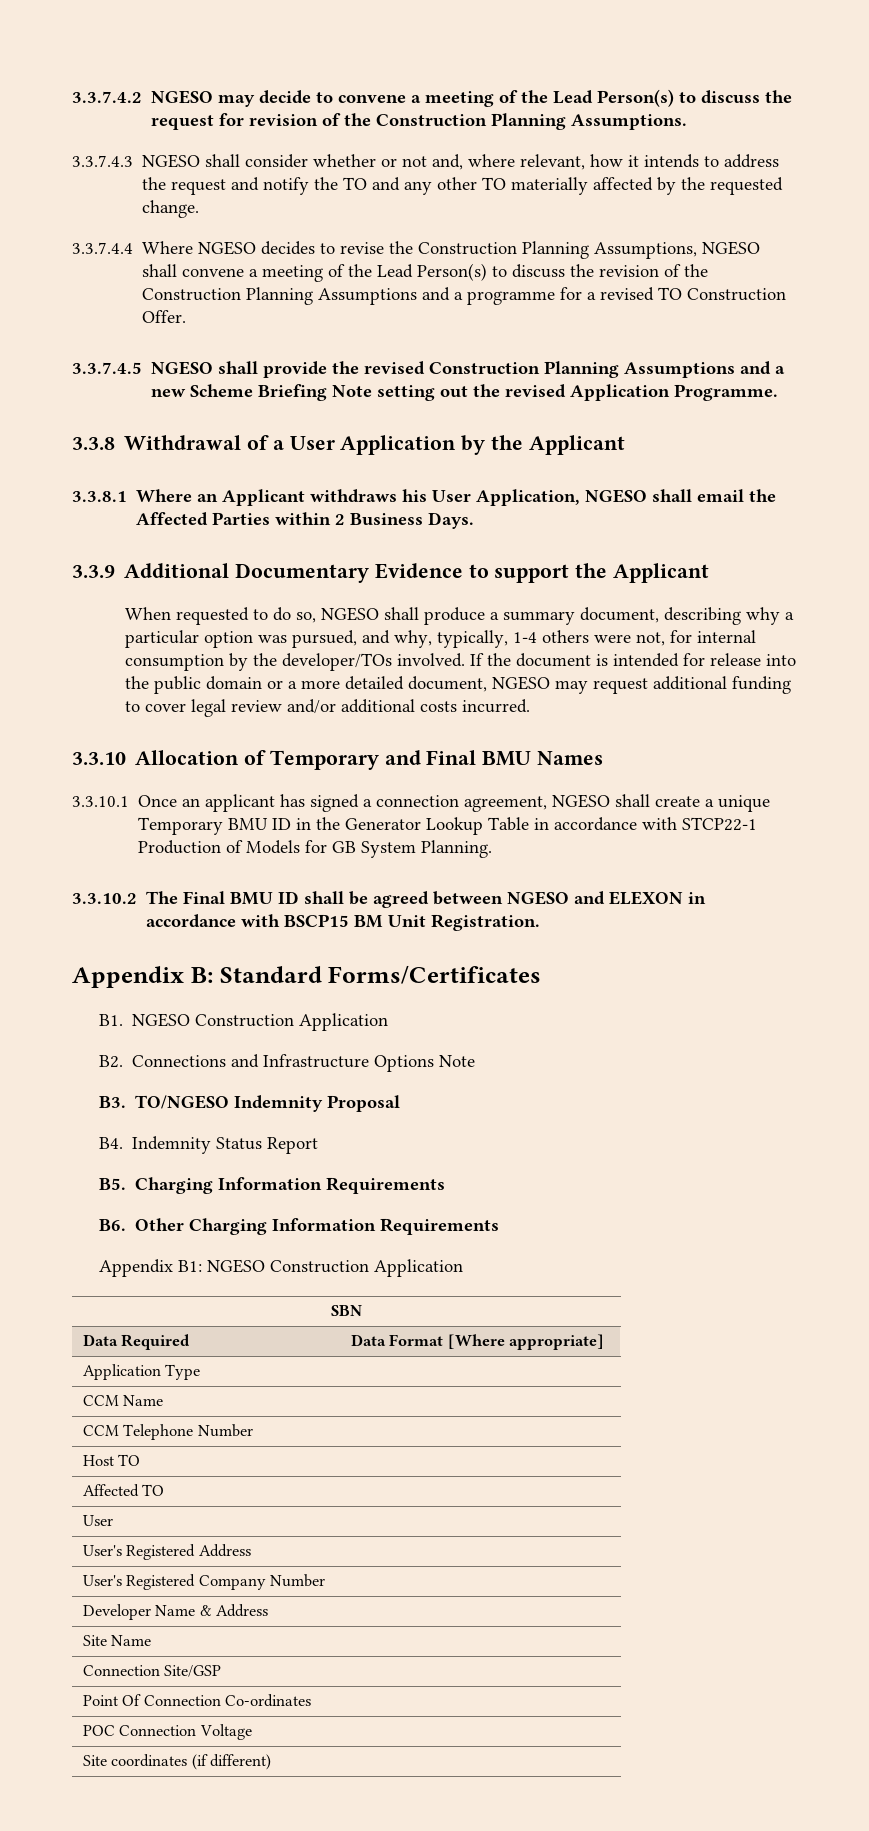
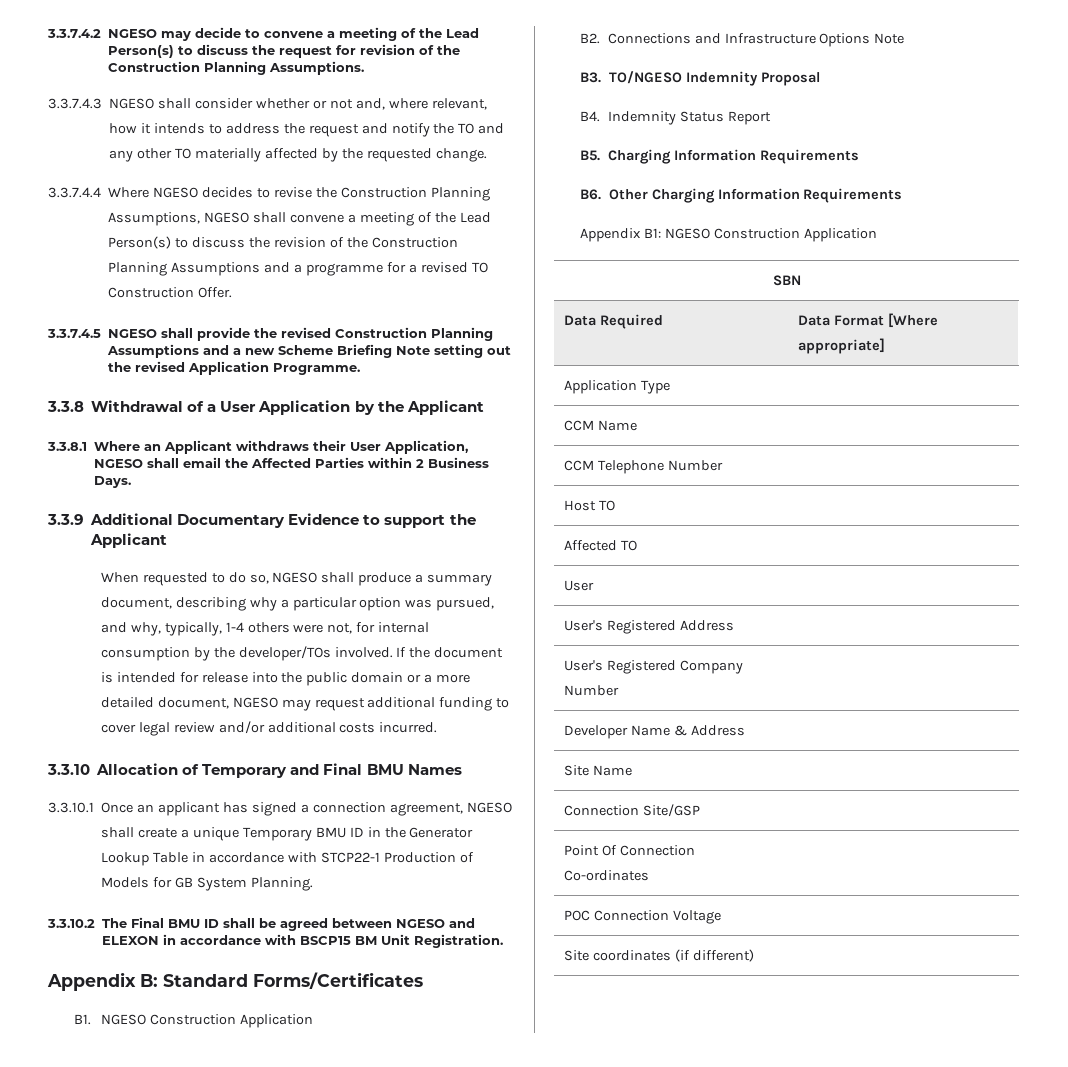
- 3.3.8.1 Where an Applicant withdraws his User Application, NGESO shall email the Affected Parties within 2 Business Days.
+ 3.3.8.1 Where an Applicant withdraws their User Application, NGESO shall email the Affected Parties within 2 Business Days.

